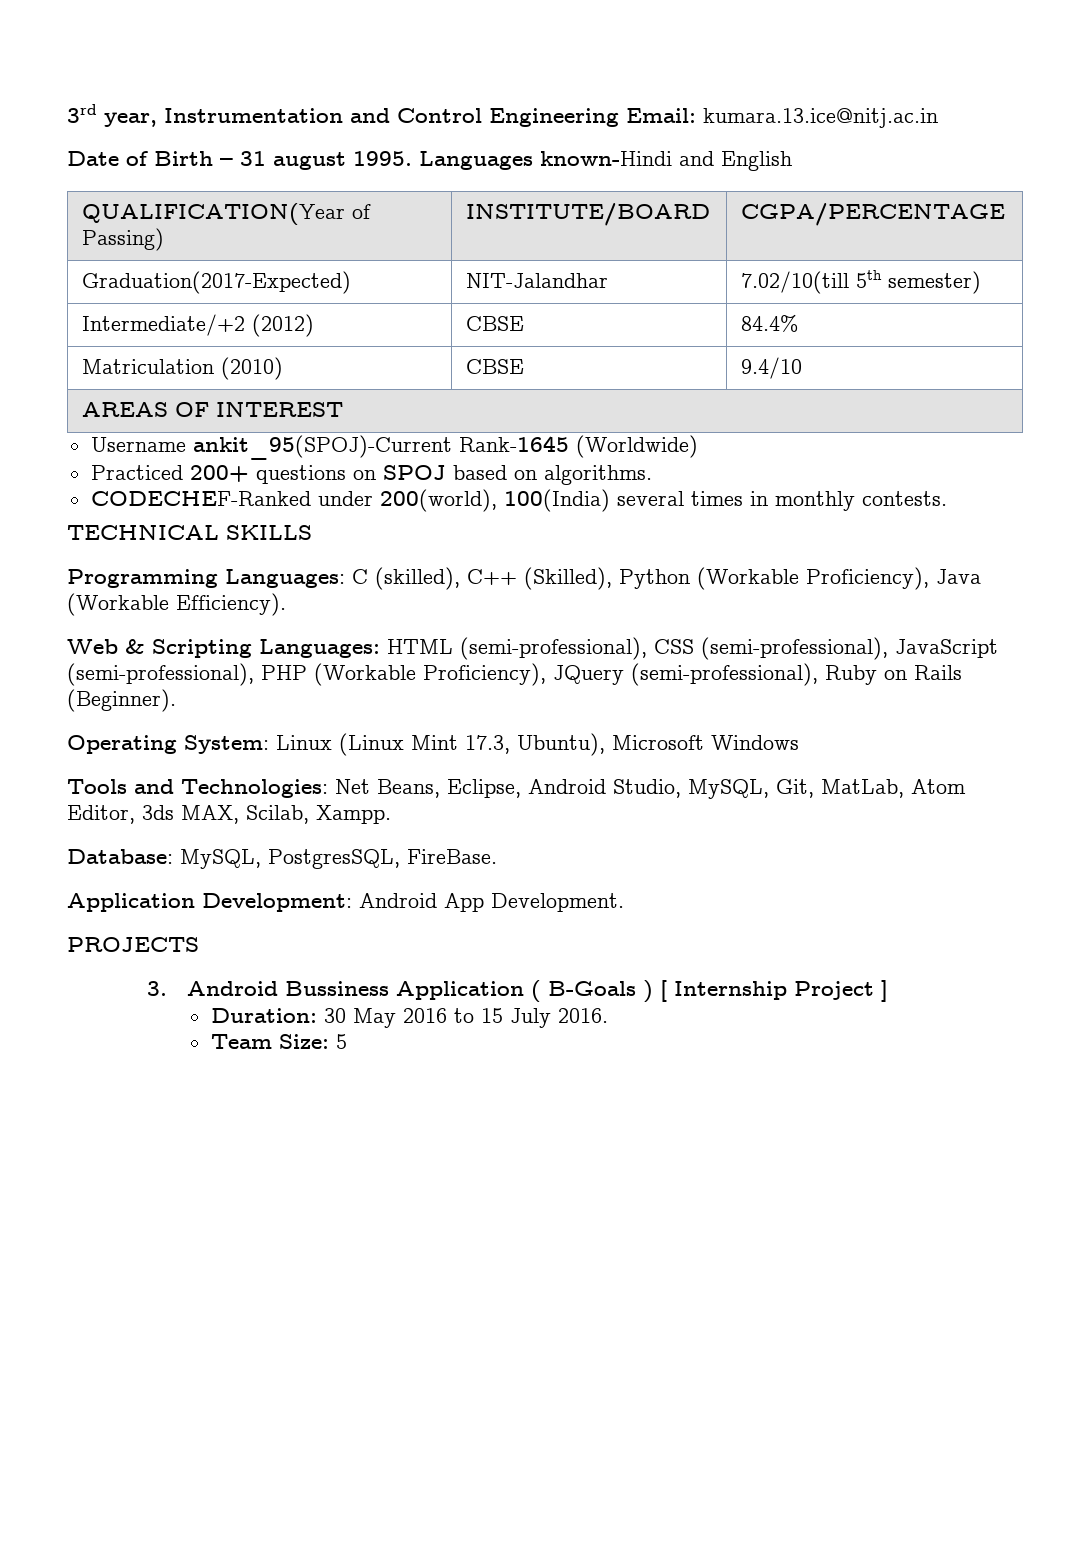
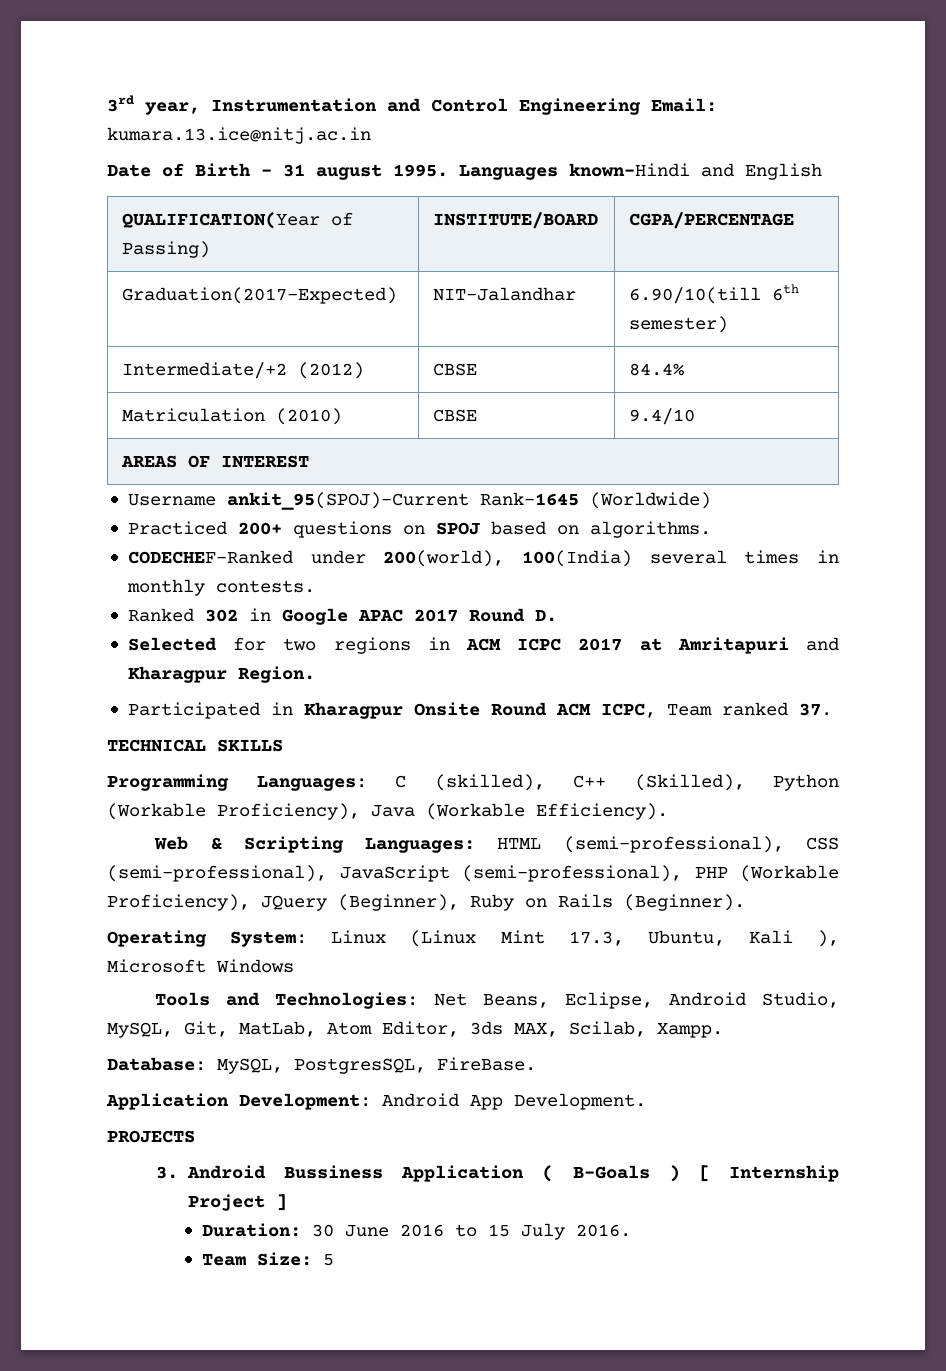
- Graduation(2017-Expected) | NIT-Jalandhar | 7.02/10(till 5th semester)
+ Graduation(2017-Expected) | NIT-Jalandhar | 6.90/10(till 6th semester)
+ Ranked 302 in Google APAC 2017 Round D.
+ Selected for two regions in ACM ICPC 2017 at Amritapuri and Kharagpur Region.
+ Participated in Kharagpur Onsite Round ACM ICPC, Team ranked 37.
- Web & Scripting Languages: HTML (semi-professional), CSS (semi-professional), JavaScript (semi-professional), PHP (Workable Proficiency), JQuery (semi-professional), Ruby on Rails (Beginner).
+ Web & Scripting Languages: HTML (semi-professional), CSS (semi-professional), JavaScript (semi-professional), PHP (Workable Proficiency), JQuery (Beginner), Ruby on Rails (Beginner).
- Operating System: Linux (Linux Mint 17.3, Ubuntu), Microsoft Windows
+ Operating System: Linux (Linux Mint 17.3, Ubuntu, Kali ), Microsoft Windows
- Duration: 30 May 2016 to 15 July 2016.
+ Duration: 30 June 2016 to 15 July 2016.

